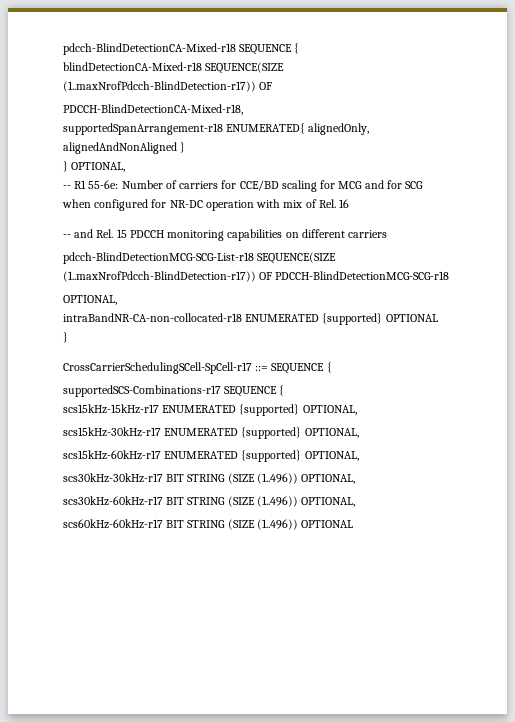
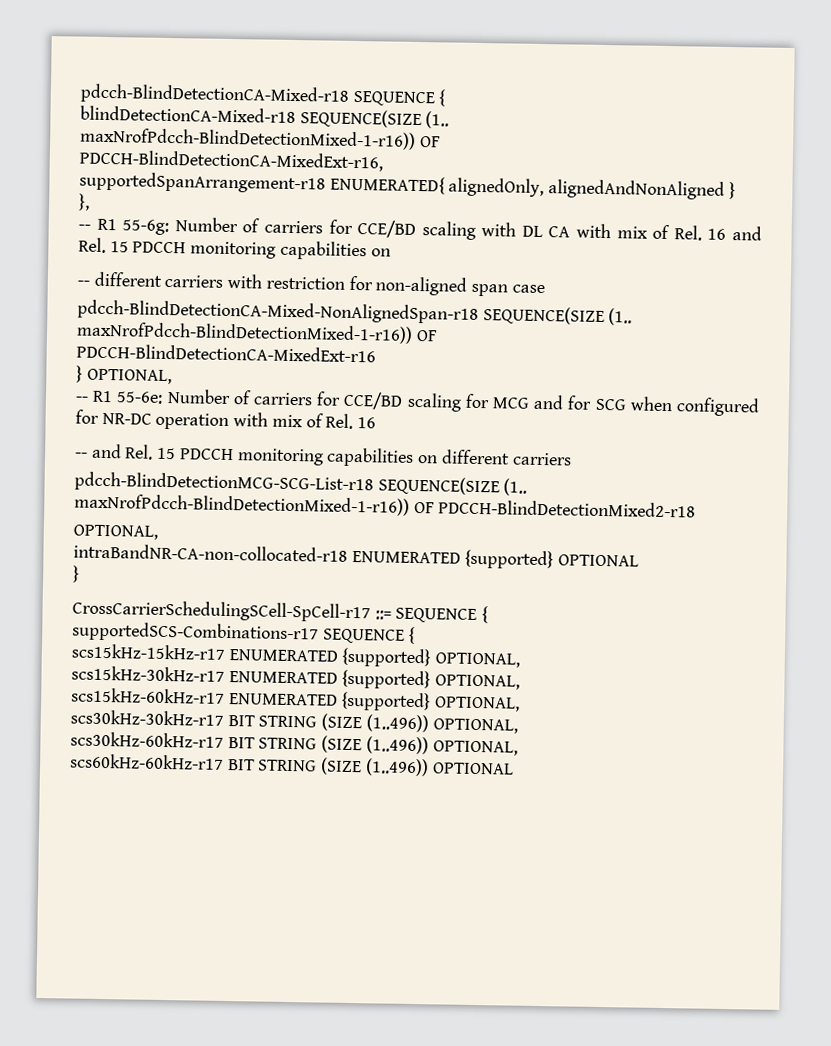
- blindDetectionCA-Mixed-r18 SEQUENCE(SIZE (1..maxNrofPdcch-BlindDetection-r17)) OF
- PDCCH-BlindDetectionCA-Mixed-r18,
+ blindDetectionCA-Mixed-r18 SEQUENCE(SIZE (1.. maxNrofPdcch-BlindDetectionMixed-1-r16)) OF
+ PDCCH-BlindDetectionCA-MixedExt-r16,
+ },
+ -- R1 55-6g: Number of carriers for CCE/BD scaling with DL CA with mix of Rel. 16 and Rel. 15 PDCCH monitoring capabilities on
+ -- different carriers with restriction for non-aligned span case
+ pdcch-BlindDetectionCA-Mixed-NonAlignedSpan-r18 SEQUENCE(SIZE (1.. maxNrofPdcch-BlindDetectionMixed-1-r16)) OF
+ PDCCH-BlindDetectionCA-MixedExt-r16
- pdcch-BlindDetectionMCG-SCG-List-r18 SEQUENCE(SIZE (1..maxNrofPdcch-BlindDetection-r17)) OF PDCCH-BlindDetectionMCG-SCG-r18
+ pdcch-BlindDetectionMCG-SCG-List-r18 SEQUENCE(SIZE (1.. maxNrofPdcch-BlindDetectionMixed-1-r16)) OF PDCCH-BlindDetectionMixed2-r18

